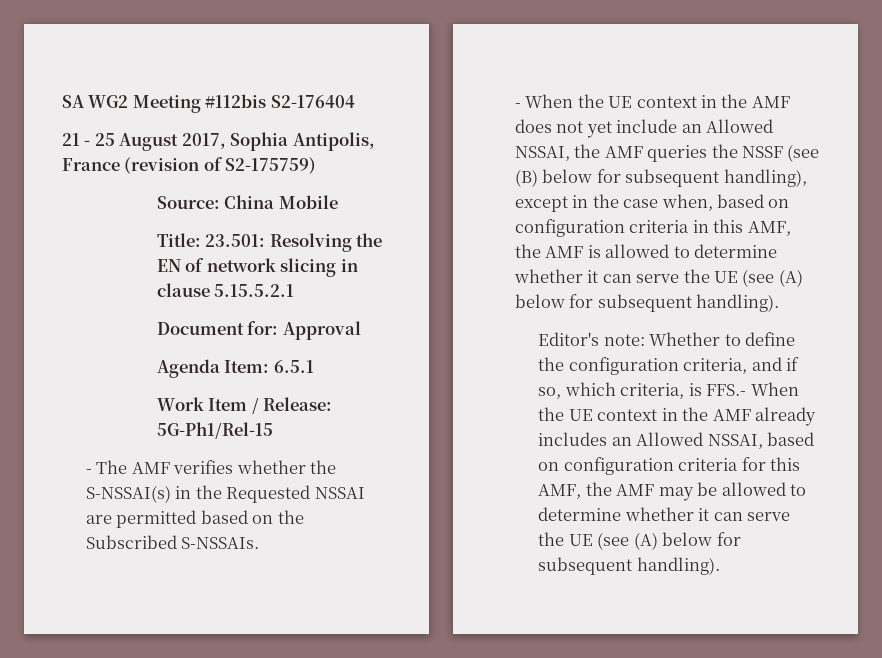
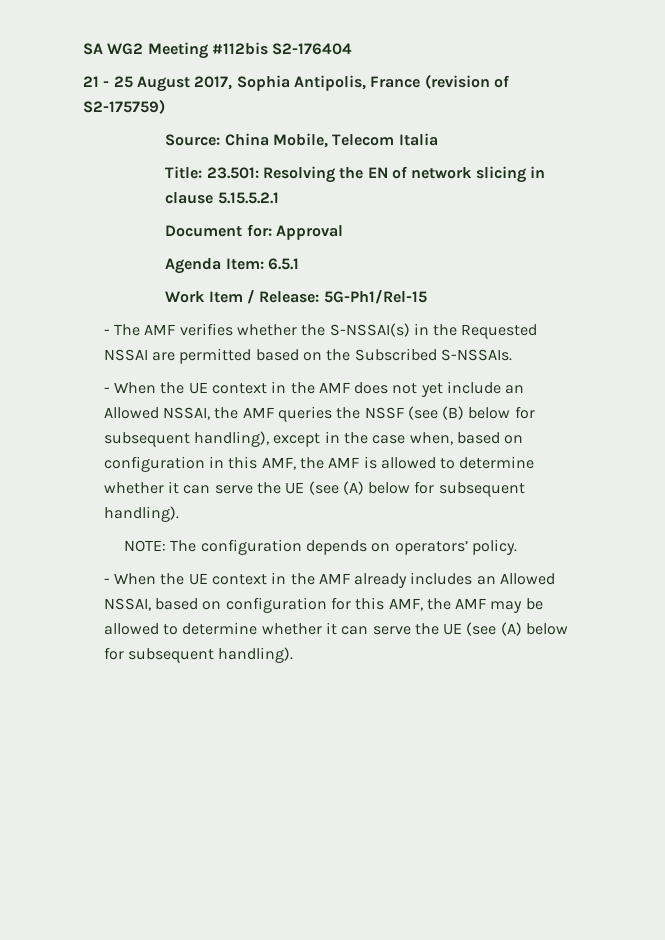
- Source: China Mobile
+ Source: China Mobile, Telecom Italia
- - When the UE context in the AMF does not yet include an Allowed NSSAI, the AMF queries the NSSF (see (B) below for subsequent handling), except in the case when, based on configuration criteria in this AMF, the AMF is allowed to determine whether it can serve the UE (see (A) below for subsequent handling).
+ - When the UE context in the AMF does not yet include an Allowed NSSAI, the AMF queries the NSSF (see (B) below for subsequent handling), except in the case when, based on configuration in this AMF, the AMF is allowed to determine whether it can serve the UE (see (A) below for subsequent handling).
- Editor's note: Whether to define the configuration criteria, and if so, which criteria, is FFS.- When the UE context in the AMF already includes an Allowed NSSAI, based on configuration criteria for this AMF, the AMF may be allowed to determine whether it can serve the UE (see (A) below for subsequent handling).
+ NOTE: The configuration depends on operators’ policy.
+ - When the UE context in the AMF already includes an Allowed NSSAI, based on configuration for this AMF, the AMF may be allowed to determine whether it can serve the UE (see (A) below for subsequent handling).

